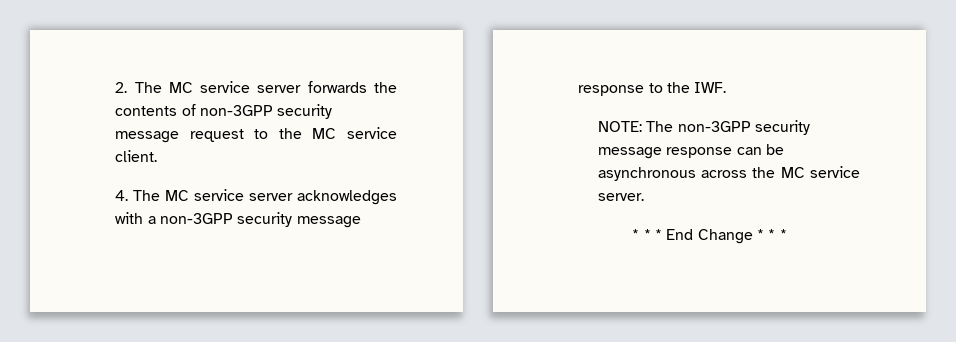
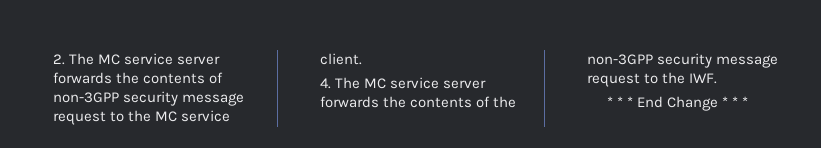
- 4. The MC service server acknowledges with a non-3GPP security message response to the IWF.
+ 4. The MC service server forwards the contents of the non-3GPP security message request to the IWF.
- NOTE: The non-3GPP security message response can be asynchronous across the MC service server.

